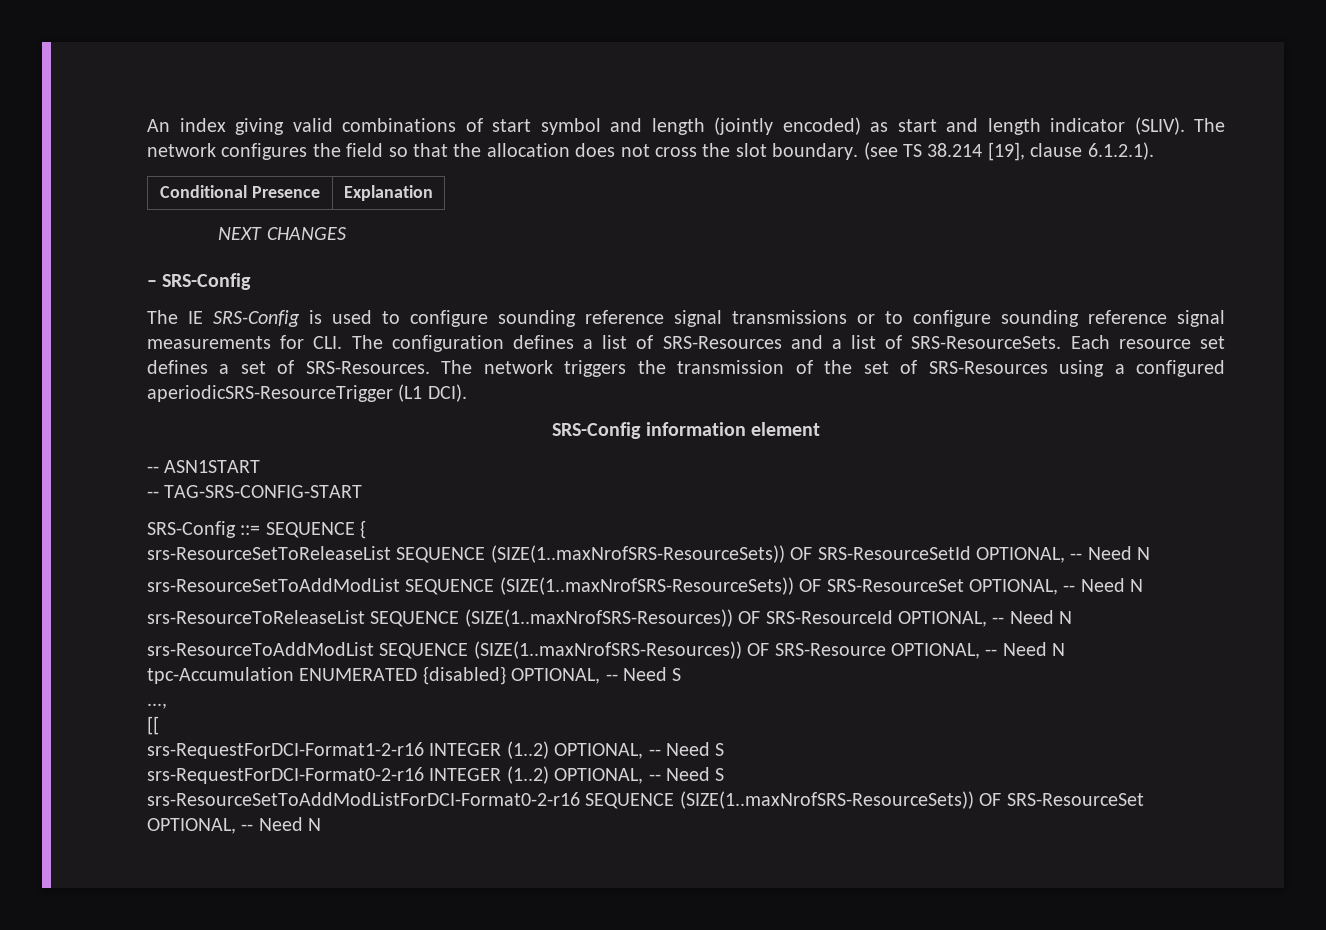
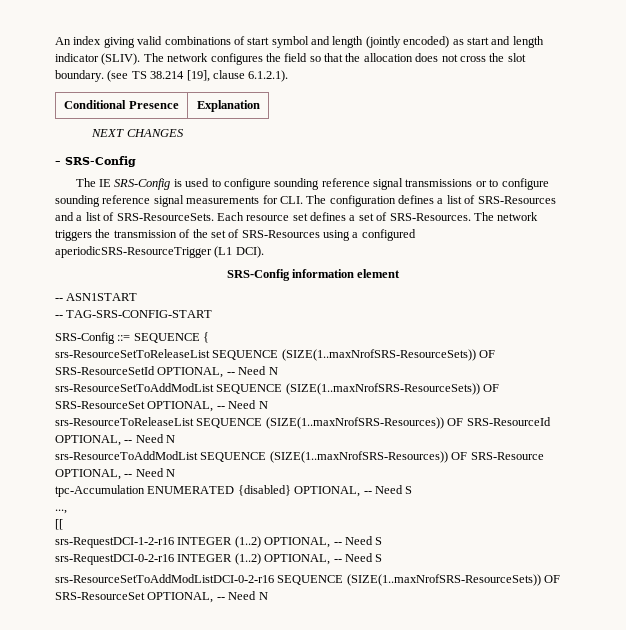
- srs-RequestForDCI-Format1-2-r16 INTEGER (1..2) OPTIONAL, -- Need S
- srs-RequestForDCI-Format0-2-r16 INTEGER (1..2) OPTIONAL, -- Need S
- srs-ResourceSetToAddModListForDCI-Format0-2-r16 SEQUENCE (SIZE(1..maxNrofSRS-ResourceSets)) OF SRS-ResourceSet OPTIONAL, -- Need N
+ srs-RequestDCI-1-2-r16 INTEGER (1..2) OPTIONAL, -- Need S
+ srs-RequestDCI-0-2-r16 INTEGER (1..2) OPTIONAL, -- Need S
+ srs-ResourceSetToAddModListDCI-0-2-r16 SEQUENCE (SIZE(1..maxNrofSRS-ResourceSets)) OF SRS-ResourceSet OPTIONAL, -- Need N

